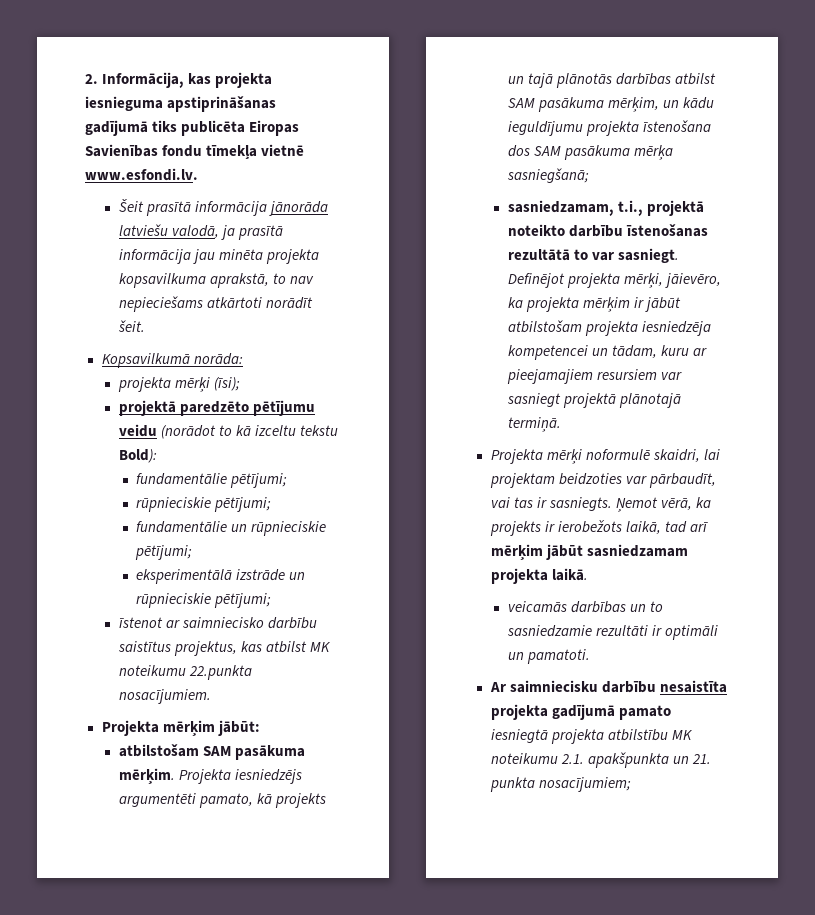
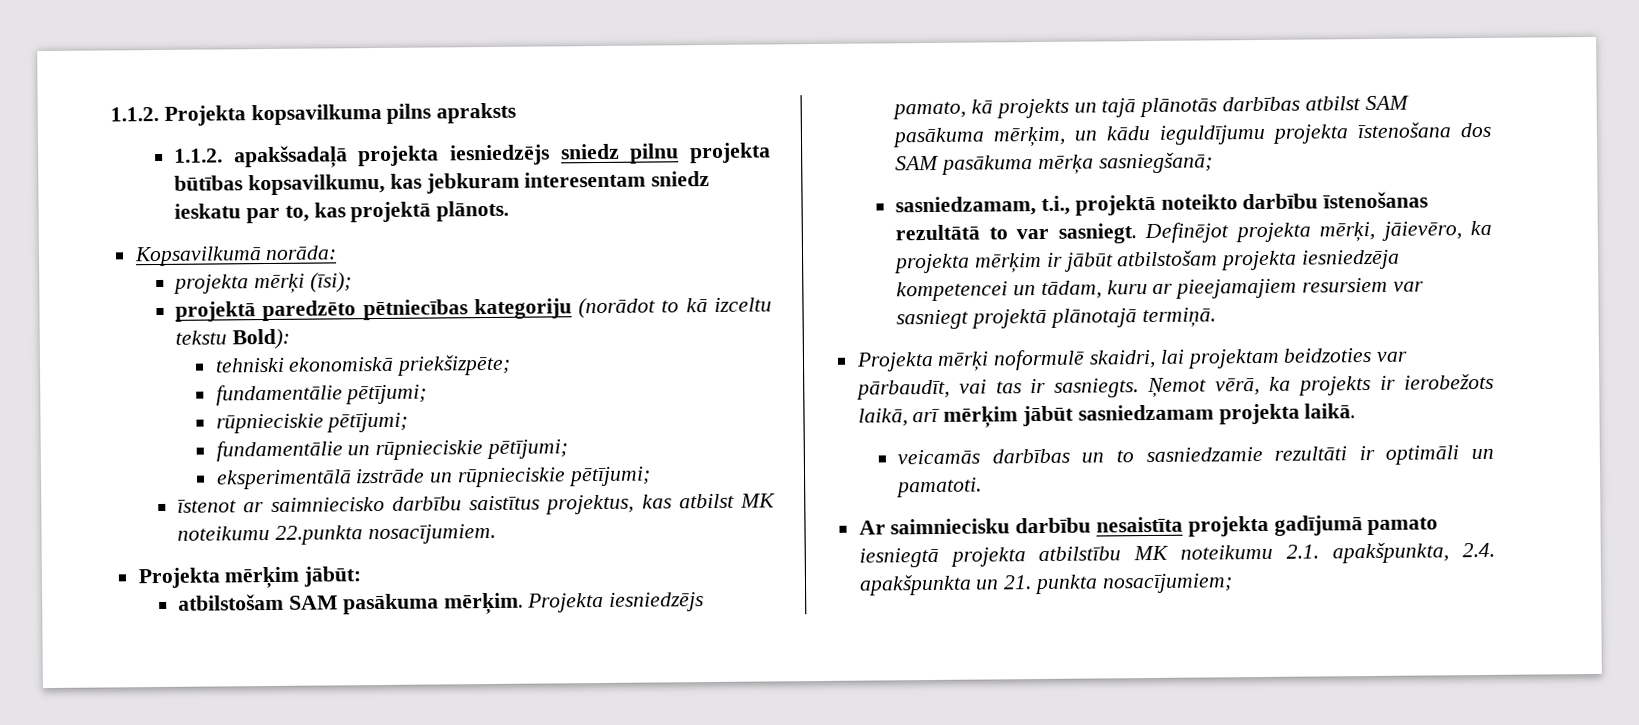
- 2. Informācija, kas projekta iesnieguma apstiprināšanas gadījumā tiks publicēta Eiropas Savienības fondu tīmekļa vietnē www.esfondi.lv.
- Šeit prasītā informācija jānorāda latviešu valodā, ja prasītā informācija jau minēta projekta kopsavilkuma aprakstā, to nav nepieciešams atkārtoti norādīt šeit.
+ 1.1.2. Projekta kopsavilkuma pilns apraksts
+ 1.1.2. apakšsadaļā projekta iesniedzējs sniedz pilnu projekta būtības kopsavilkumu, kas jebkuram interesentam sniedz ieskatu par to, kas projektā plānots.
- projektā paredzēto pētījumu veidu (norādot to kā izceltu tekstu Bold):
+ projektā paredzēto pētniecības kategoriju (norādot to kā izceltu tekstu Bold):
+ tehniski ekonomiskā priekšizpēte;
- Projekta iesniedzējs argumentēti pamato, kā projekts un tajā plānotās darbības atbilst SAM pasākuma mērķim, un kādu ieguldījumu projekta īstenošana dos SAM pasākuma mērķa sasniegšanā;
+ Projekta iesniedzējs pamato, kā projekts un tajā plānotās darbības atbilst SAM pasākuma mērķim, un kādu ieguldījumu projekta īstenošana dos SAM pasākuma mērķa sasniegšanā;
- Ņemot vērā, ka projekts ir ierobežots laikā, tad arī mērķim jābūt sasniedzamam projekta laikā.
+ Ņemot vērā, ka projekts ir ierobežots laikā, arī mērķim jābūt sasniedzamam projekta laikā.
- Ar saimniecisku darbību nesaistīta projekta gadījumā pamato iesniegtā projekta atbilstību MK noteikumu 2.1. apakšpunkta un 21. punkta nosacījumiem;
+ Ar saimniecisku darbību nesaistīta projekta gadījumā pamato iesniegtā projekta atbilstību MK noteikumu 2.1. apakšpunkta, 2.4. apakšpunkta un 21. punkta nosacījumiem;

